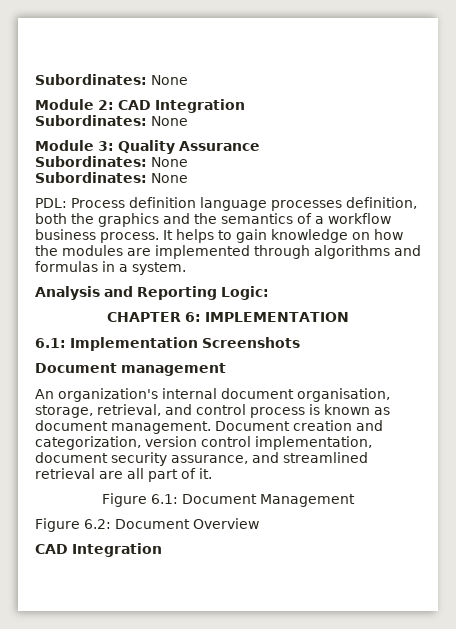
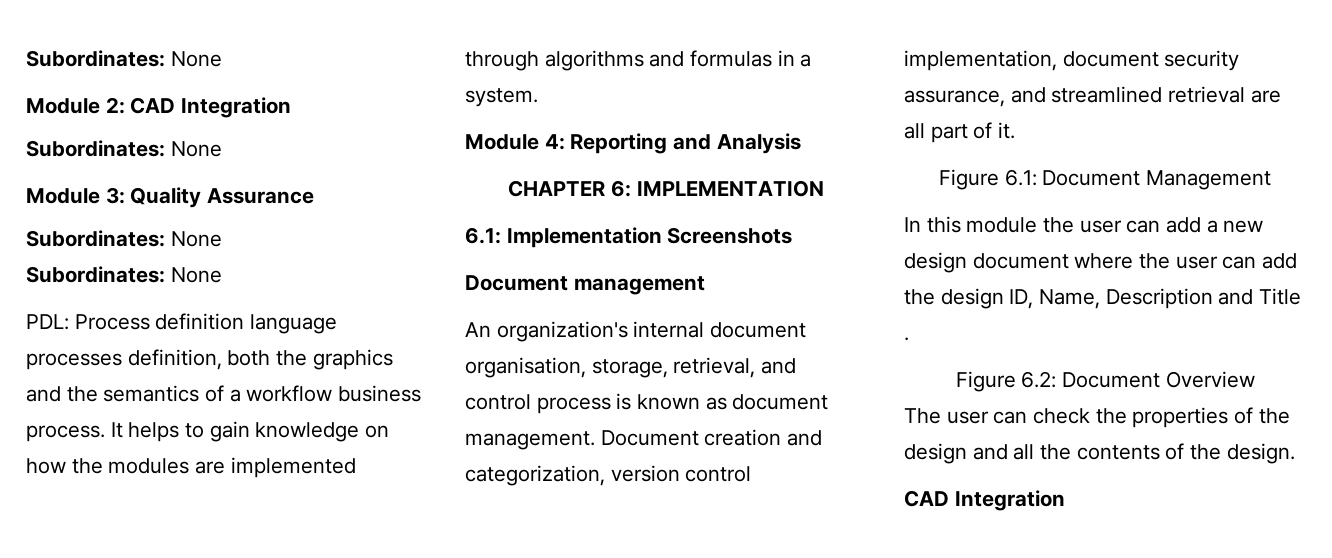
- Analysis and Reporting Logic:
+ Module 4: Reporting and Analysis
+ In this module the user can add a new design document where the user can add the design ID, Name, Description and Title .
  Figure 6.2: Document Overview
+ The user can check the properties of the design and all the contents of the design.

